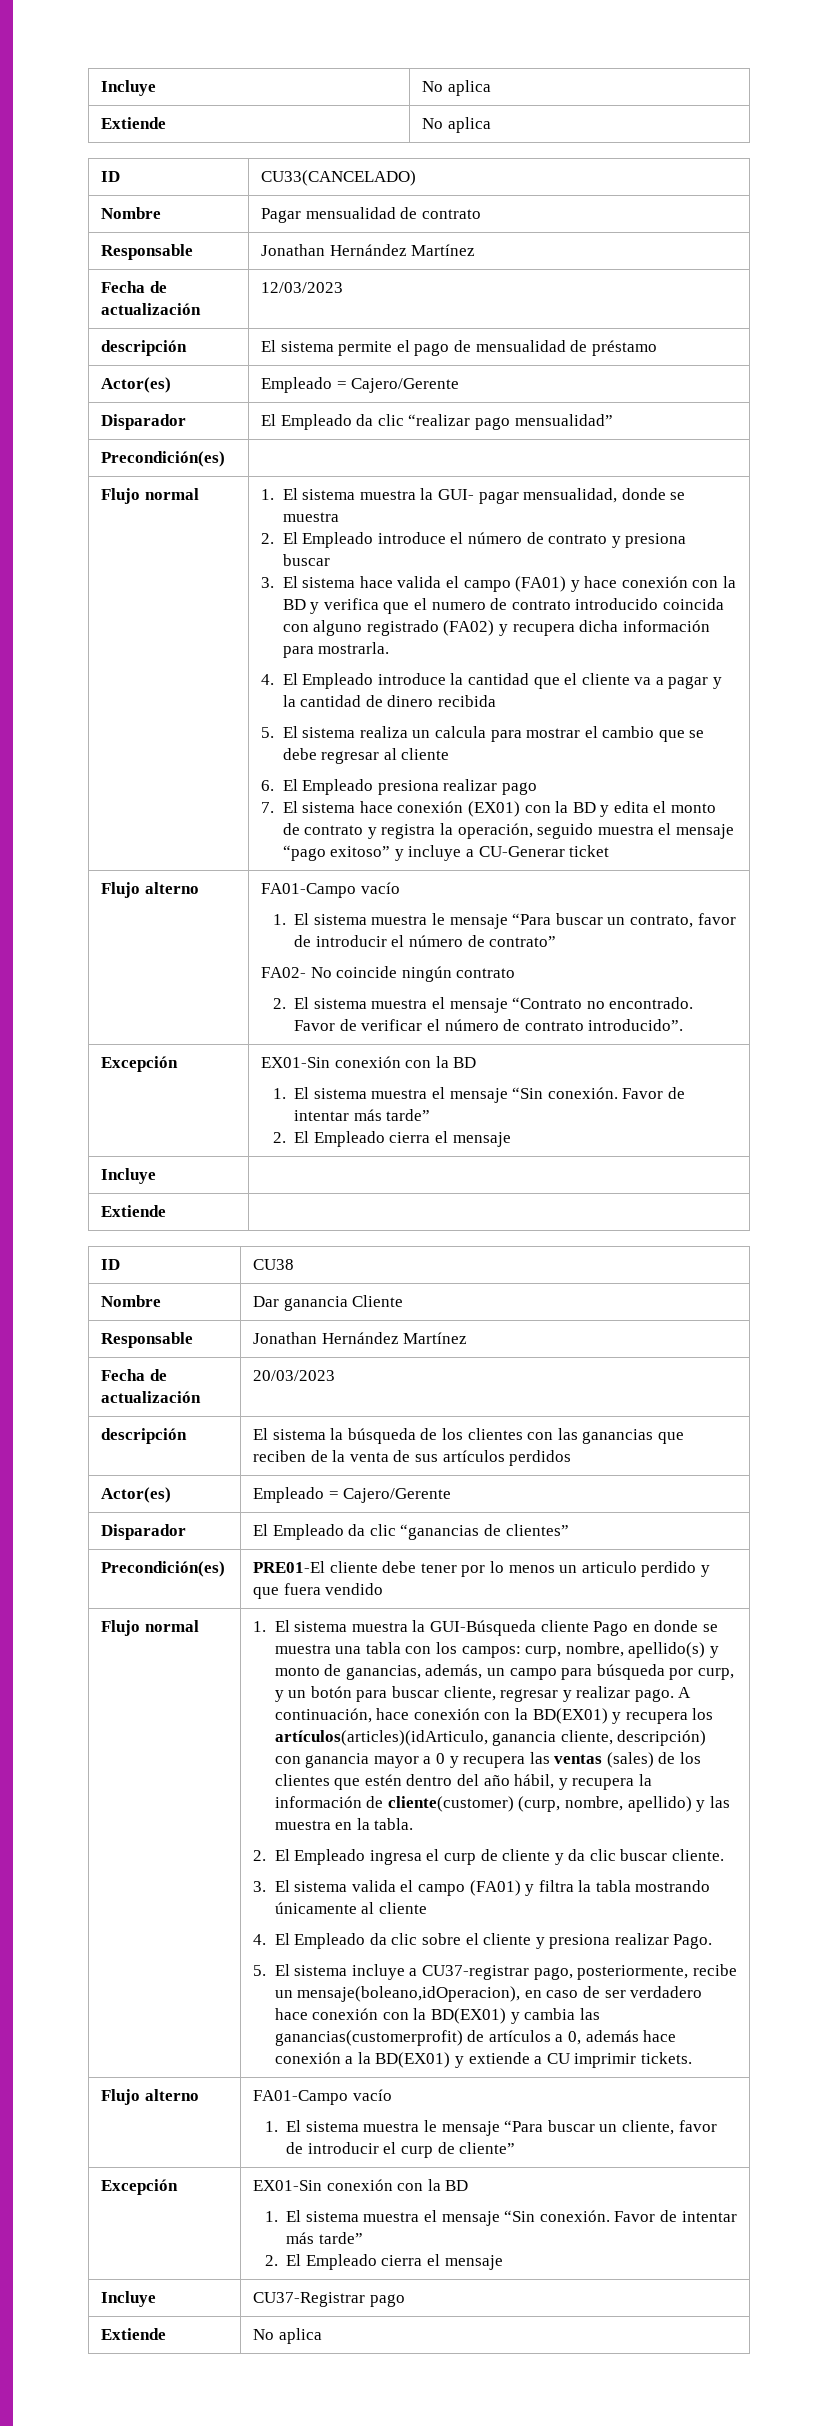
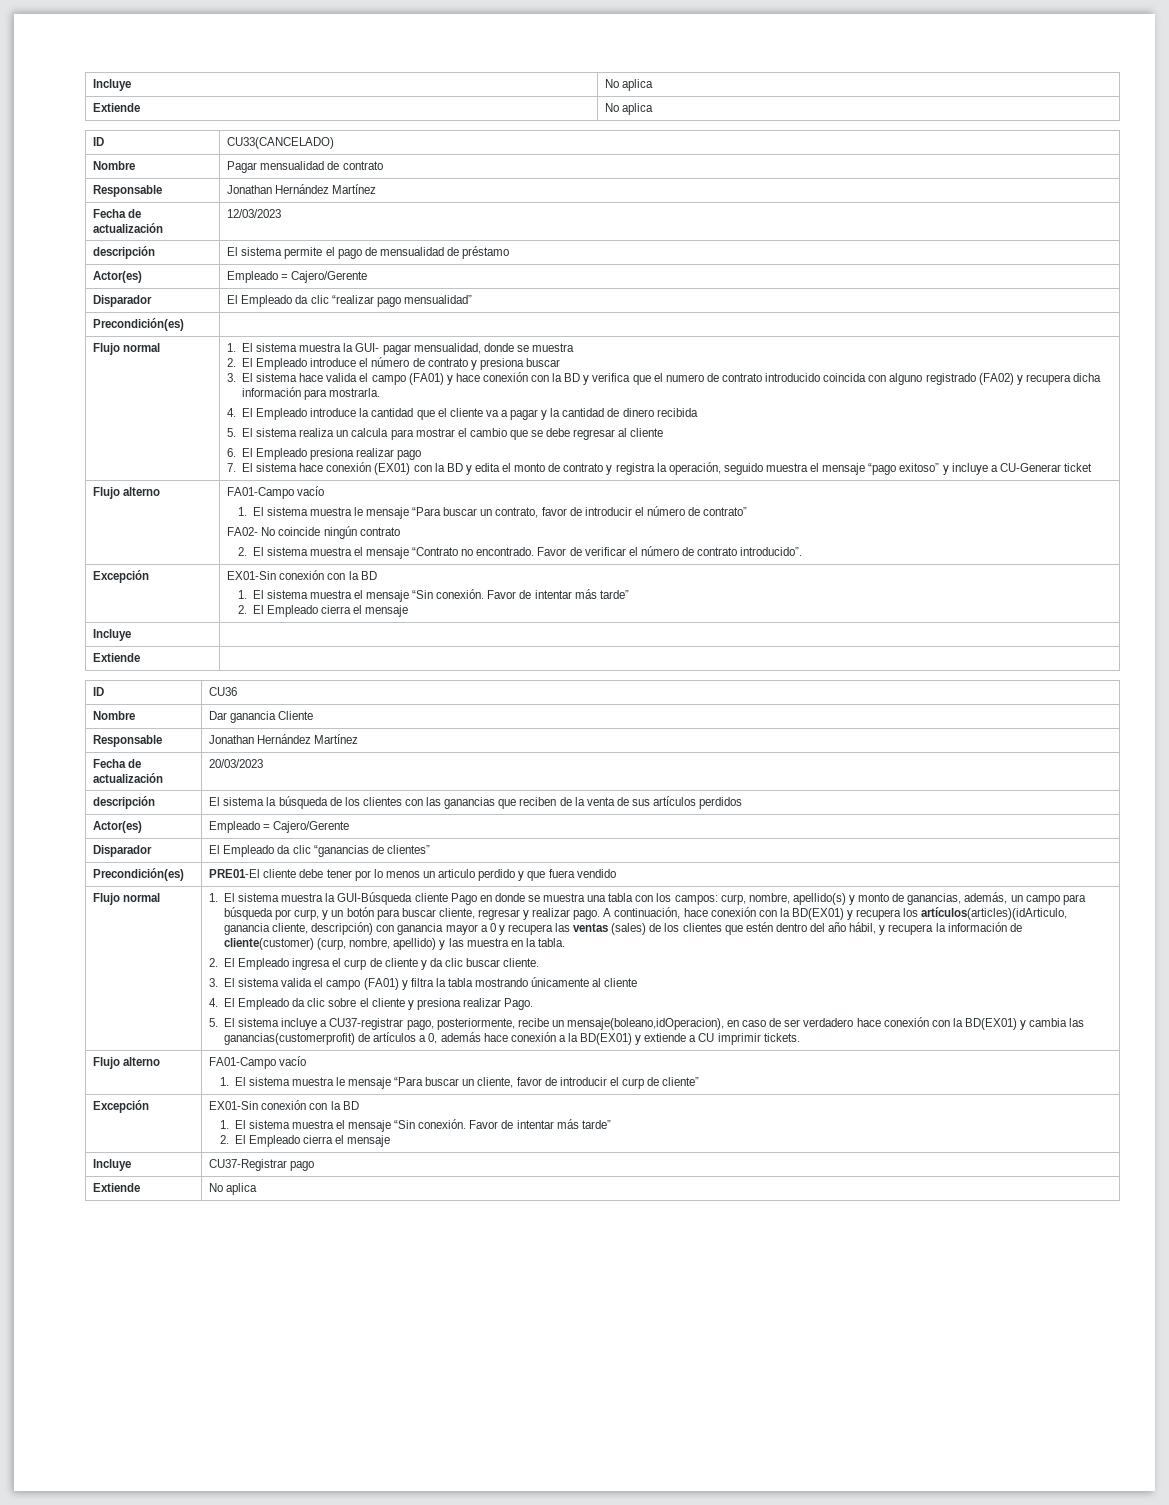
- ID | CU38
+ ID | CU36

